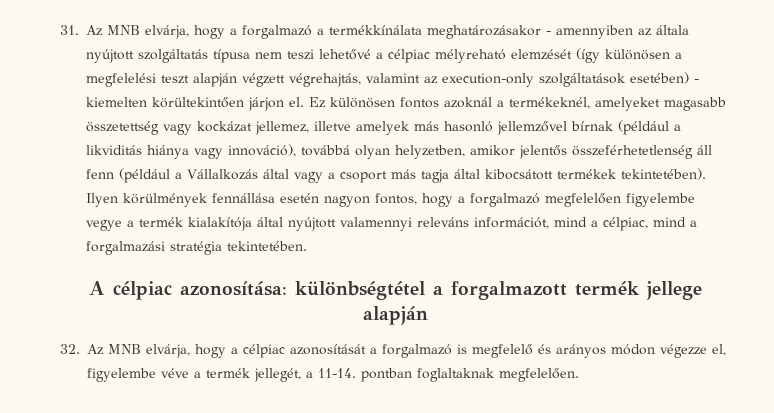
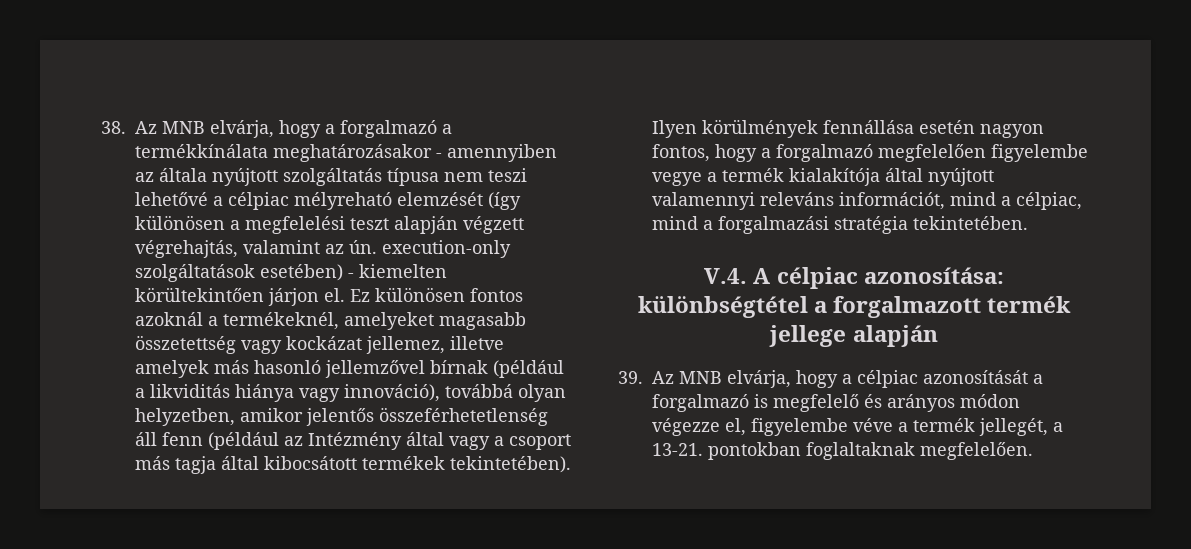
- 31. Az MNB elvárja, hogy a forgalmazó a termékkínálata meghatározásakor - amennyiben az általa nyújtott szolgáltatás típusa nem teszi lehetővé a célpiac mélyreható elemzését (így különösen a megfelelési teszt alapján végzett végrehajtás, valamint az execution-only szolgáltatások esetében) - kiemelten körültekintően járjon el.
+ 38. Az MNB elvárja, hogy a forgalmazó a termékkínálata meghatározásakor - amennyiben az általa nyújtott szolgáltatás típusa nem teszi lehetővé a célpiac mélyreható elemzését (így különösen a megfelelési teszt alapján végzett végrehajtás, valamint az ún. execution-only szolgáltatások esetében) - kiemelten körültekintően járjon el.
- Ez különösen fontos azoknál a termékeknél, amelyeket magasabb összetettség vagy kockázat jellemez, illetve amelyek más hasonló jellemzővel bírnak (például a likviditás hiánya vagy innováció), továbbá olyan helyzetben, amikor jelentős összeférhetetlenség áll fenn (például a Vállalkozás által vagy a csoport más tagja által kibocsátott termékek tekintetében).
+ Ez különösen fontos azoknál a termékeknél, amelyeket magasabb összetettség vagy kockázat jellemez, illetve amelyek más hasonló jellemzővel bírnak (például a likviditás hiánya vagy innováció), továbbá olyan helyzetben, amikor jelentős összeférhetetlenség áll fenn (például az Intézmény által vagy a csoport más tagja által kibocsátott termékek tekintetében).
- A célpiac azonosítása: különbségtétel a forgalmazott termék jellege alapján
+ V.4. A célpiac azonosítása: különbségtétel a forgalmazott termék jellege alapján
- 32. Az MNB elvárja, hogy a célpiac azonosítását a forgalmazó is megfelelő és arányos módon végezze el, figyelembe véve a termék jellegét, a 11-14. pontban foglaltaknak megfelelően.
+ 39. Az MNB elvárja, hogy a célpiac azonosítását a forgalmazó is megfelelő és arányos módon végezze el, figyelembe véve a termék jellegét, a 13-21. pontokban foglaltaknak megfelelően.

